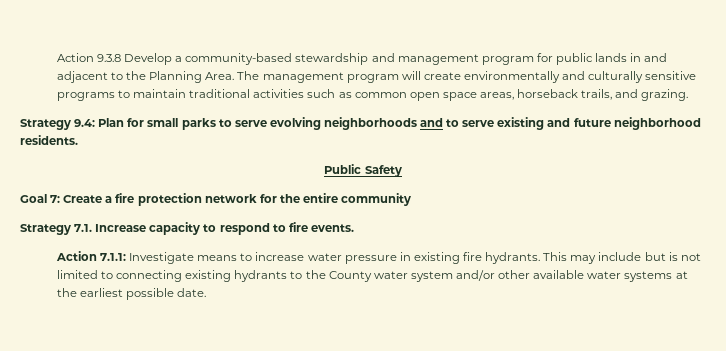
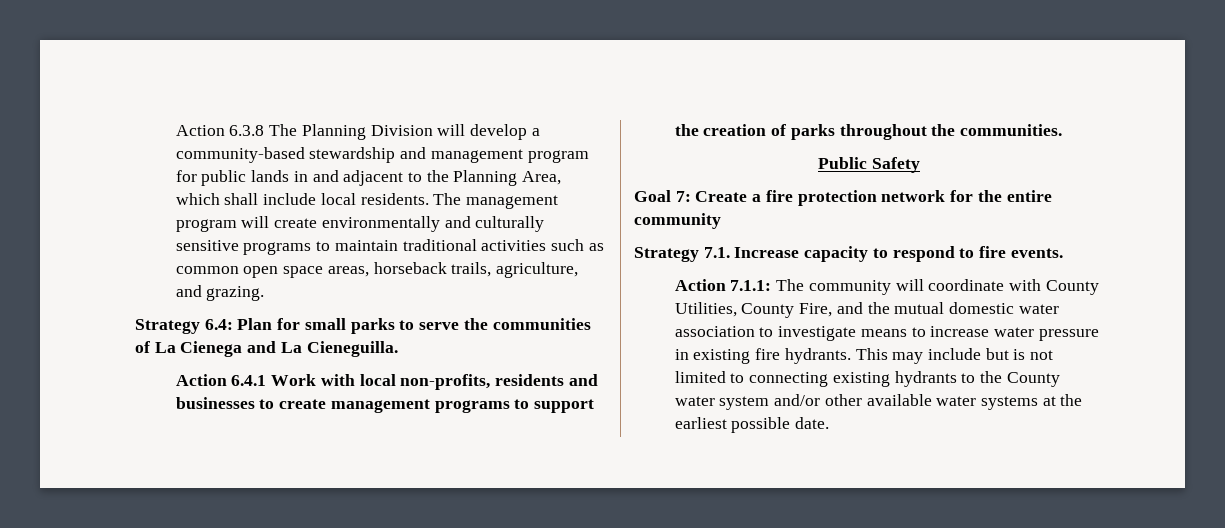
- Action 9.3.8 Develop a community-based stewardship and management program for public lands in and adjacent to the Planning Area.
+ Action 6.3.8 The Planning Division will develop a community-based stewardship and management program for public lands in and adjacent to the Planning Area, which shall include local residents.
- The management program will create environmentally and culturally sensitive programs to maintain traditional activities such as common open space areas, horseback trails, and grazing.
+ The management program will create environmentally and culturally sensitive programs to maintain traditional activities such as common open space areas, horseback trails, agriculture, and grazing.
- Strategy 9.4: Plan for small parks to serve evolving neighborhoods and to serve existing and future neighborhood residents.
+ Strategy 6.4: Plan for small parks to serve the communities of La Cienega and La Cieneguilla.
+ Action 6.4.1 Work with local non-profits, residents and businesses to create management programs to support the creation of parks throughout the communities.
- Action 7.1.1: Investigate means to increase water pressure in existing fire hydrants.
+ Action 7.1.1: The community will coordinate with County Utilities, County Fire, and the mutual domestic water association to investigate means to increase water pressure in existing fire hydrants.

